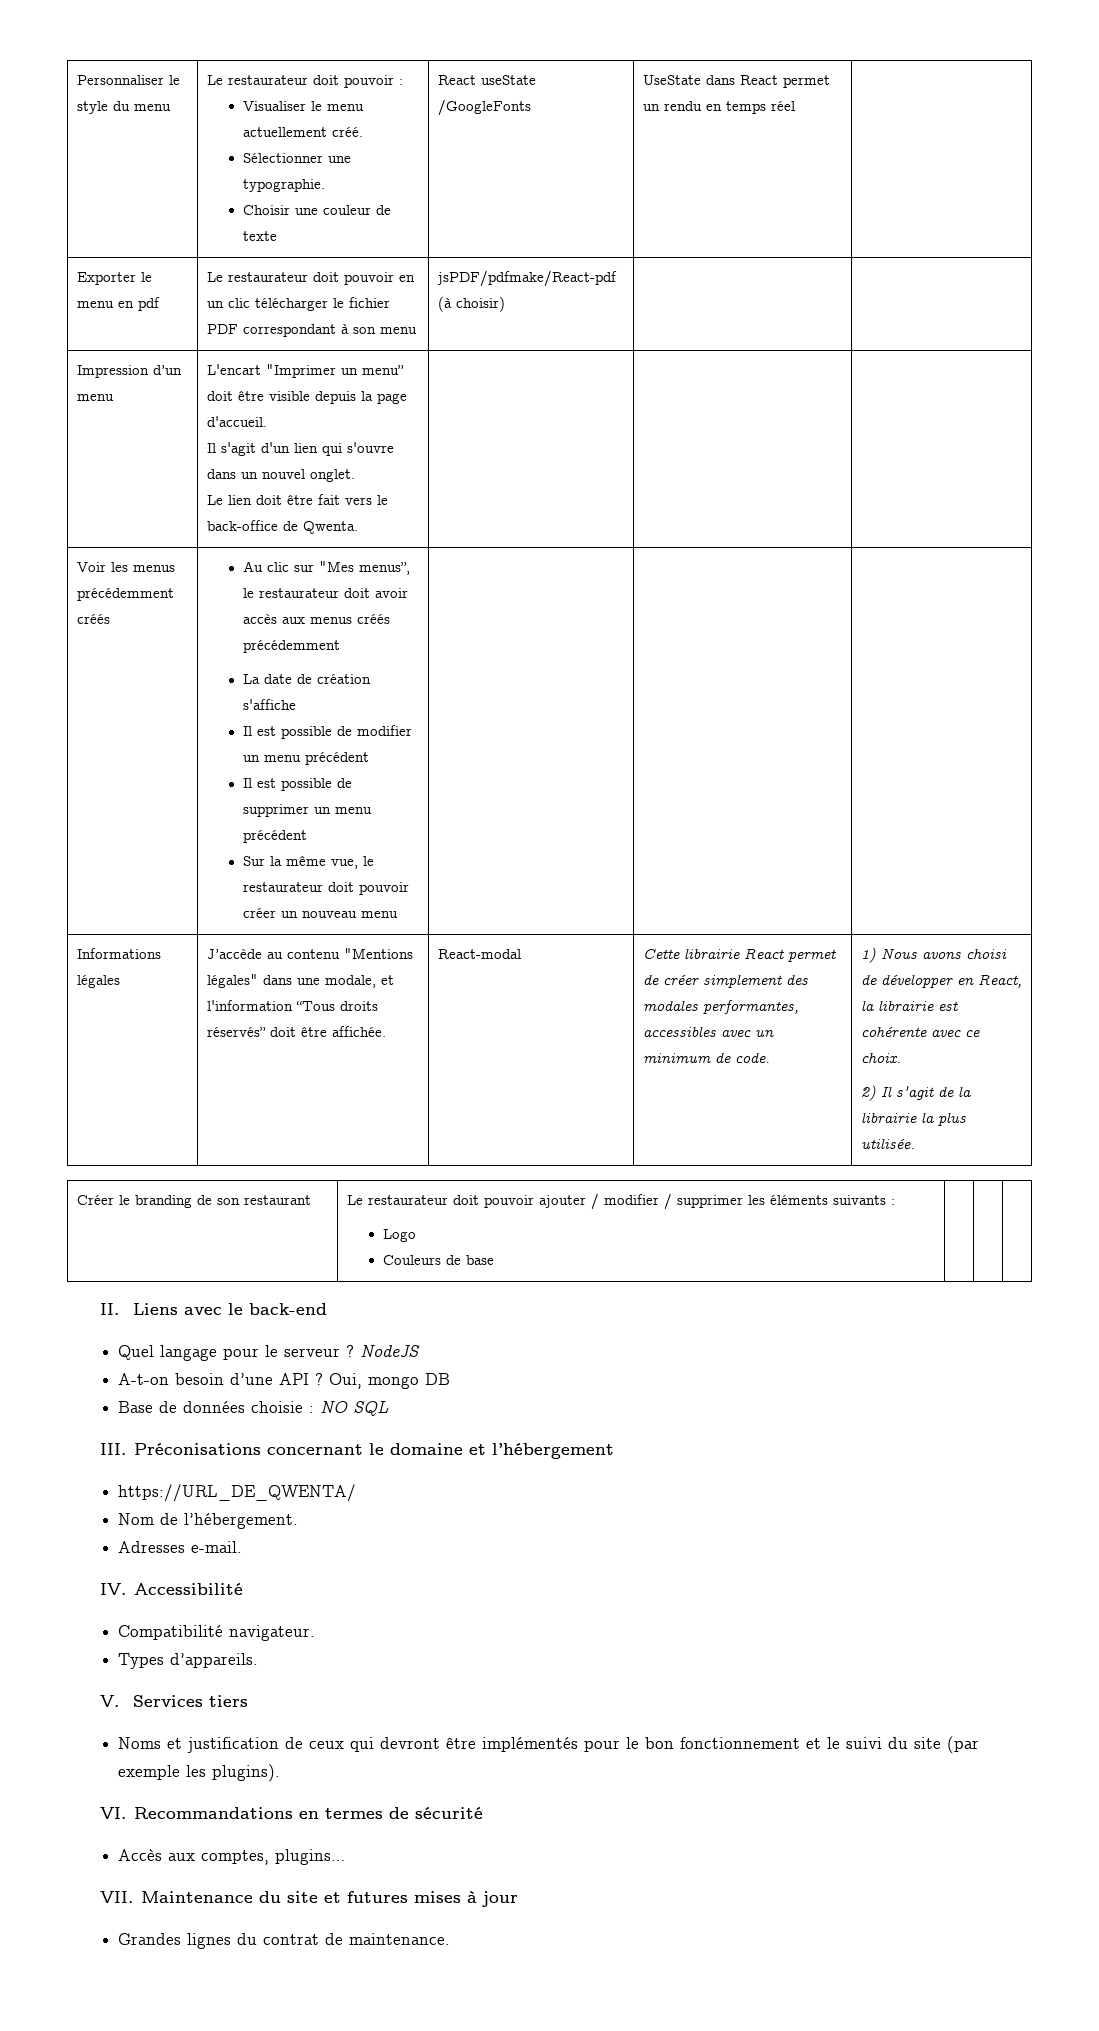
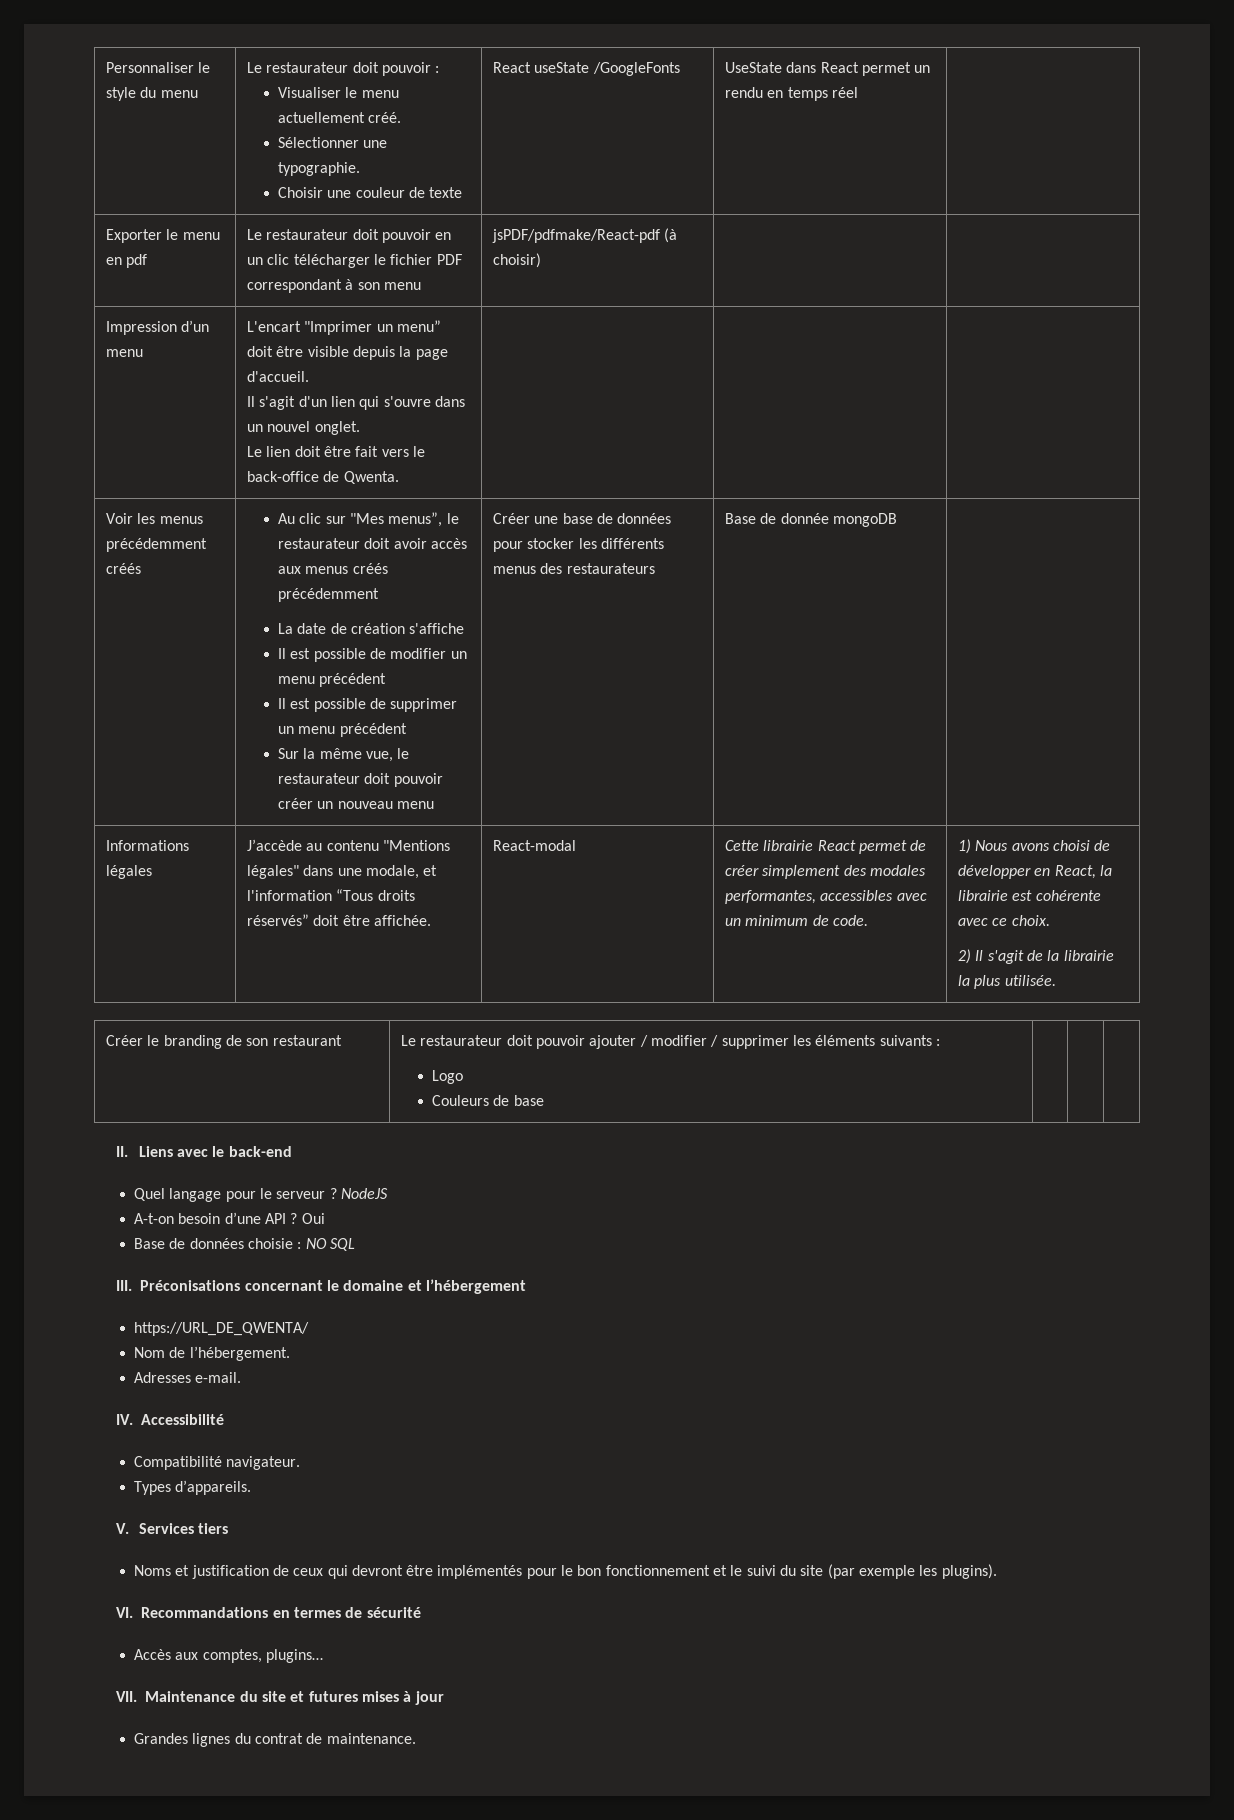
+ Créer une base de données pour stocker les différents menus des restaurateurs | Base de donnée mongoDB
- Oui, mongo DB
+ Oui

